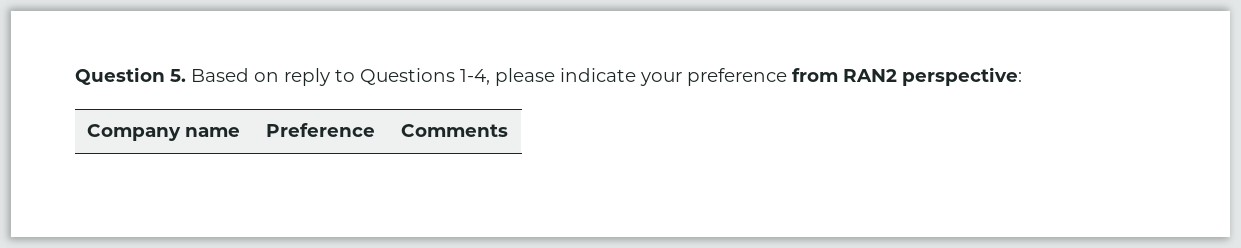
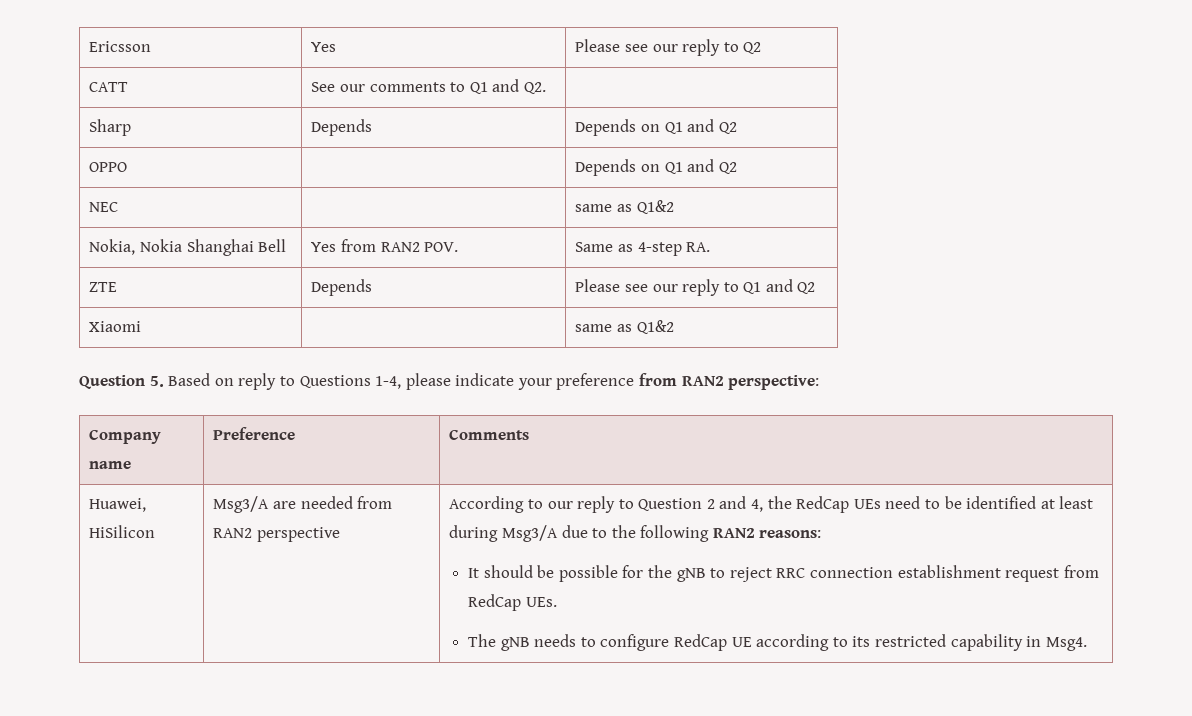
+ Ericsson | Yes | Please see our reply to Q2
+ CATT | See our comments to Q1 and Q2. |
+ Sharp | Depends | Depends on Q1 and Q2
+ OPPO | | Depends on Q1 and Q2
+ NEC | | same as Q1&2
+ Nokia, Nokia Shanghai Bell | Yes from RAN2 POV. | Same as 4-step RA.
+ ZTE | Depends | Please see our reply to Q1 and Q2
+ Xiaomi | | same as Q1&2
+ Huawei, HiSilicon | Msg3/A are needed from RAN2 perspective | According to our reply to Question 2 and 4, the RedCap UEs need to be identified at least during Msg3/A due to the following RAN2 reasons:
+ It should be possible for the gNB to reject RRC connection establishment request from RedCap UEs.
+ The gNB needs to configure RedCap UE according to its restricted capability in Msg4.

